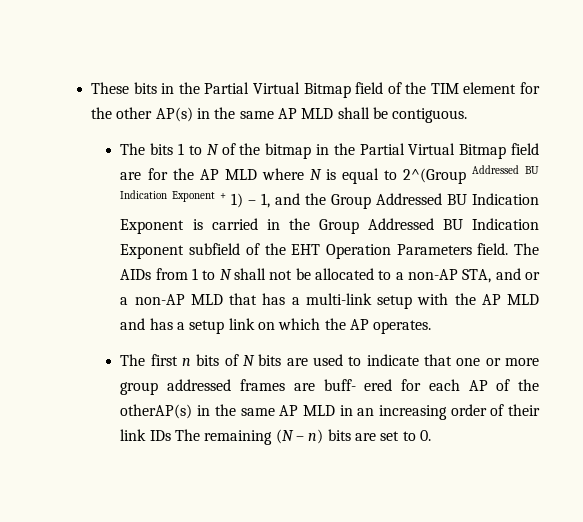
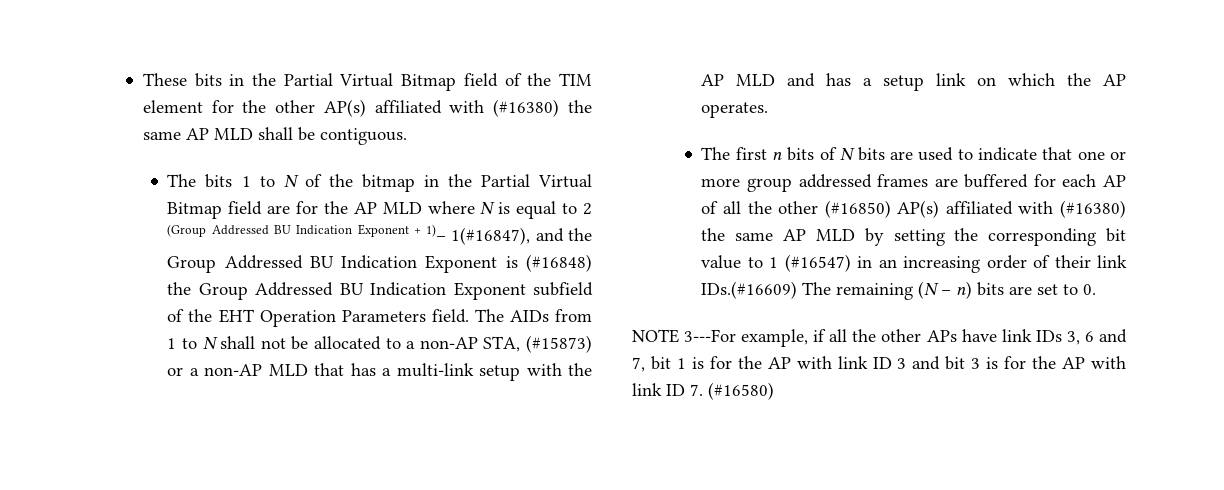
- These bits in the Partial Virtual Bitmap field of the TIM element for the other AP(s) in the same AP MLD shall be contiguous.
+ These bits in the Partial Virtual Bitmap field of the TIM element for the other AP(s) affiliated with (#16380) the same AP MLD shall be contiguous.
- The bits 1 to N of the bitmap in the Partial Virtual Bitmap field are for the AP MLD where N is equal to 2^(Group Addressed BU Indication Exponent + 1) – 1, and the Group Addressed BU Indication Exponent is carried in the Group Addressed BU Indication Exponent subfield of the EHT Operation Parameters field.
+ The bits 1 to N of the bitmap in the Partial Virtual Bitmap field are for the AP MLD where N is equal to 2 (Group Addressed BU Indication Exponent + 1)– 1(#16847), and the Group Addressed BU Indication Exponent is (#16848) the Group Addressed BU Indication Exponent subfield of the EHT Operation Parameters field.
- The AIDs from 1 to N shall not be allocated to a non-AP STA, and or a non-AP MLD that has a multi-link setup with the AP MLD and has a setup link on which the AP operates.
+ The AIDs from 1 to N shall not be allocated to a non-AP STA, (#15873) or a non-AP MLD that has a multi-link setup with the AP MLD and has a setup link on which the AP operates.
- The first n bits of N bits are used to indicate that one or more group addressed frames are buff- ered for each AP of the otherAP(s) in the same AP MLD in an increasing order of their link IDs The remaining (N – n) bits are set to 0.
+ The first n bits of N bits are used to indicate that one or more group addressed frames are buffered for each AP of all the other (#16850) AP(s) affiliated with (#16380) the same AP MLD by setting the corresponding bit value to 1 (#16547) in an increasing order of their link IDs.(#16609) The remaining (N – n) bits are set to 0.
+ NOTE 3---For example, if all the other APs have link IDs 3, 6 and 7, bit 1 is for the AP with link ID 3 and bit 3 is for the AP with link ID 7. (#16580)

